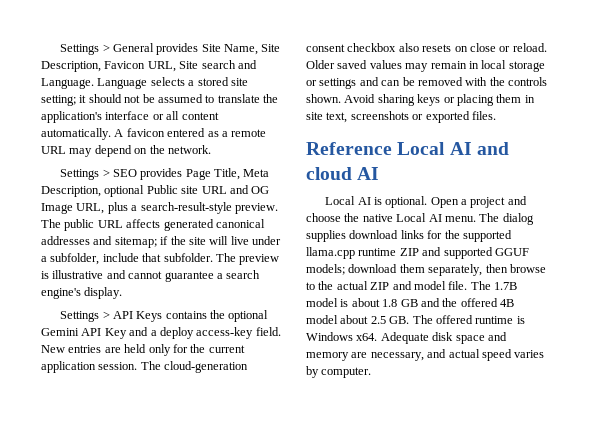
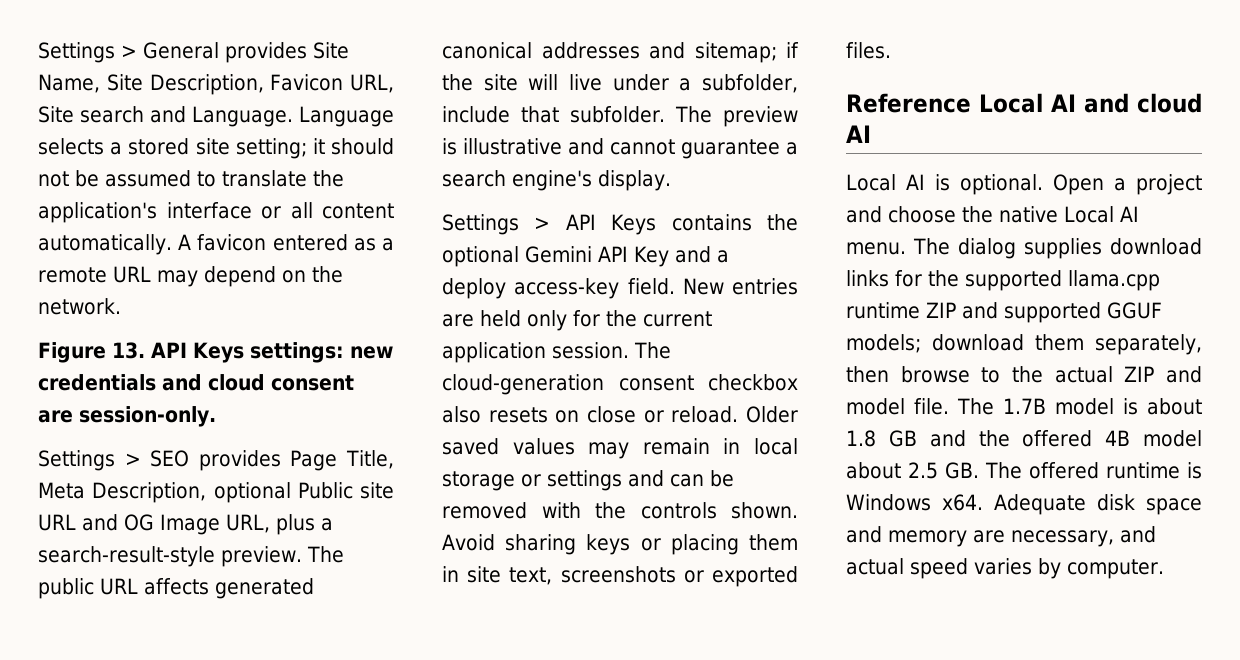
+ Figure 13. API Keys settings: new credentials and cloud consent are session-only.

